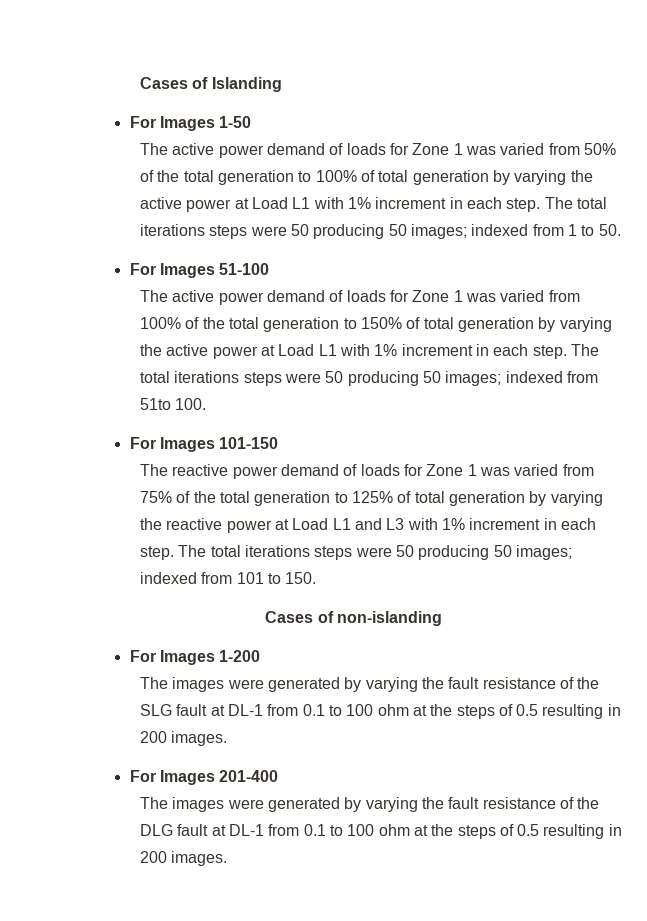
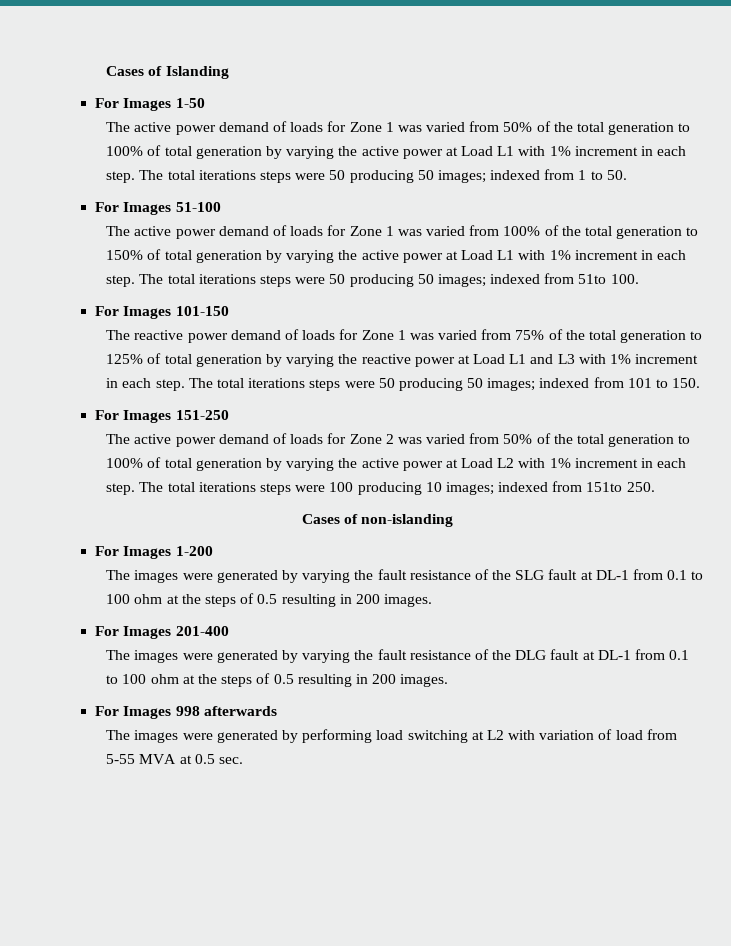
+ For Images 151-250
+ The active power demand of loads for Zone 2 was varied from 50% of the total generation to 100% of total generation by varying the active power at Load L2 with 1% increment in each step. The total iterations steps were 100 producing 10 images; indexed from 151to 250.
+ For Images 998 afterwards
+ The images were generated by performing load switching at L2 with variation of load from 5-55 MVA at 0.5 sec.

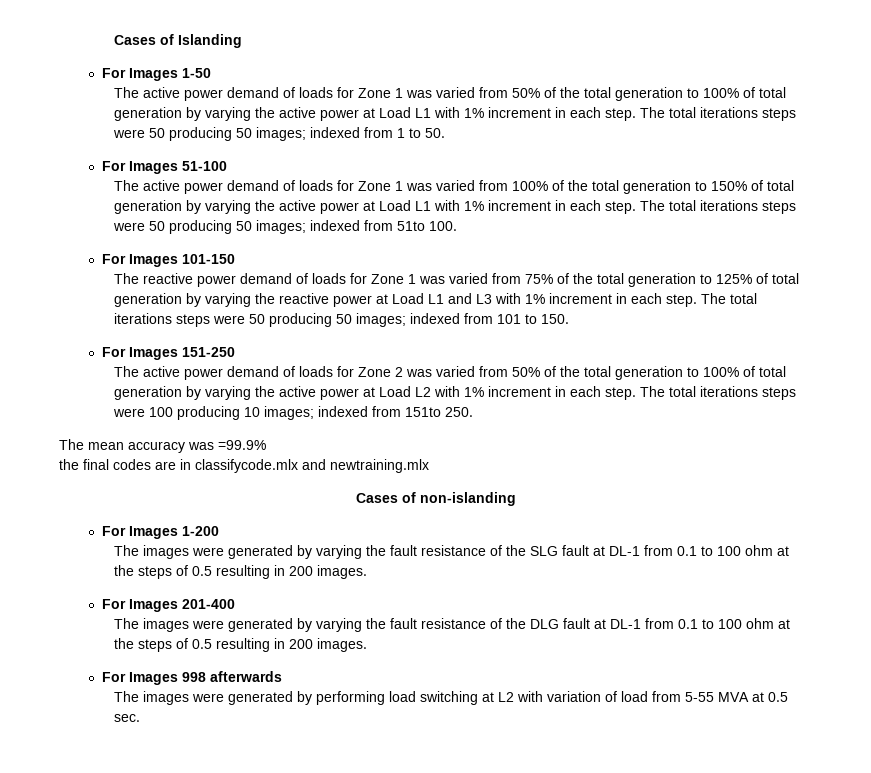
+ The mean accuracy was =99.9%
+ the final codes are in classifycode.mlx and newtraining.mlx

